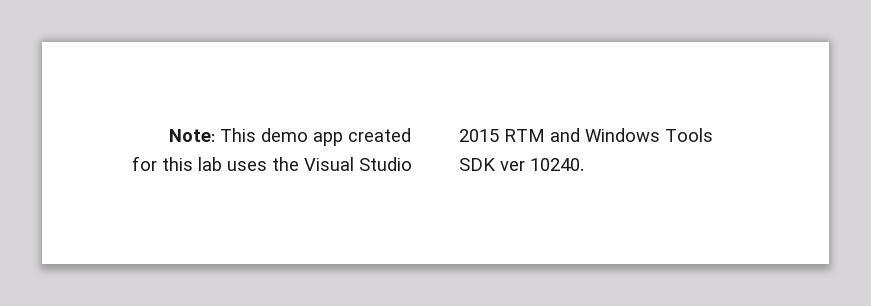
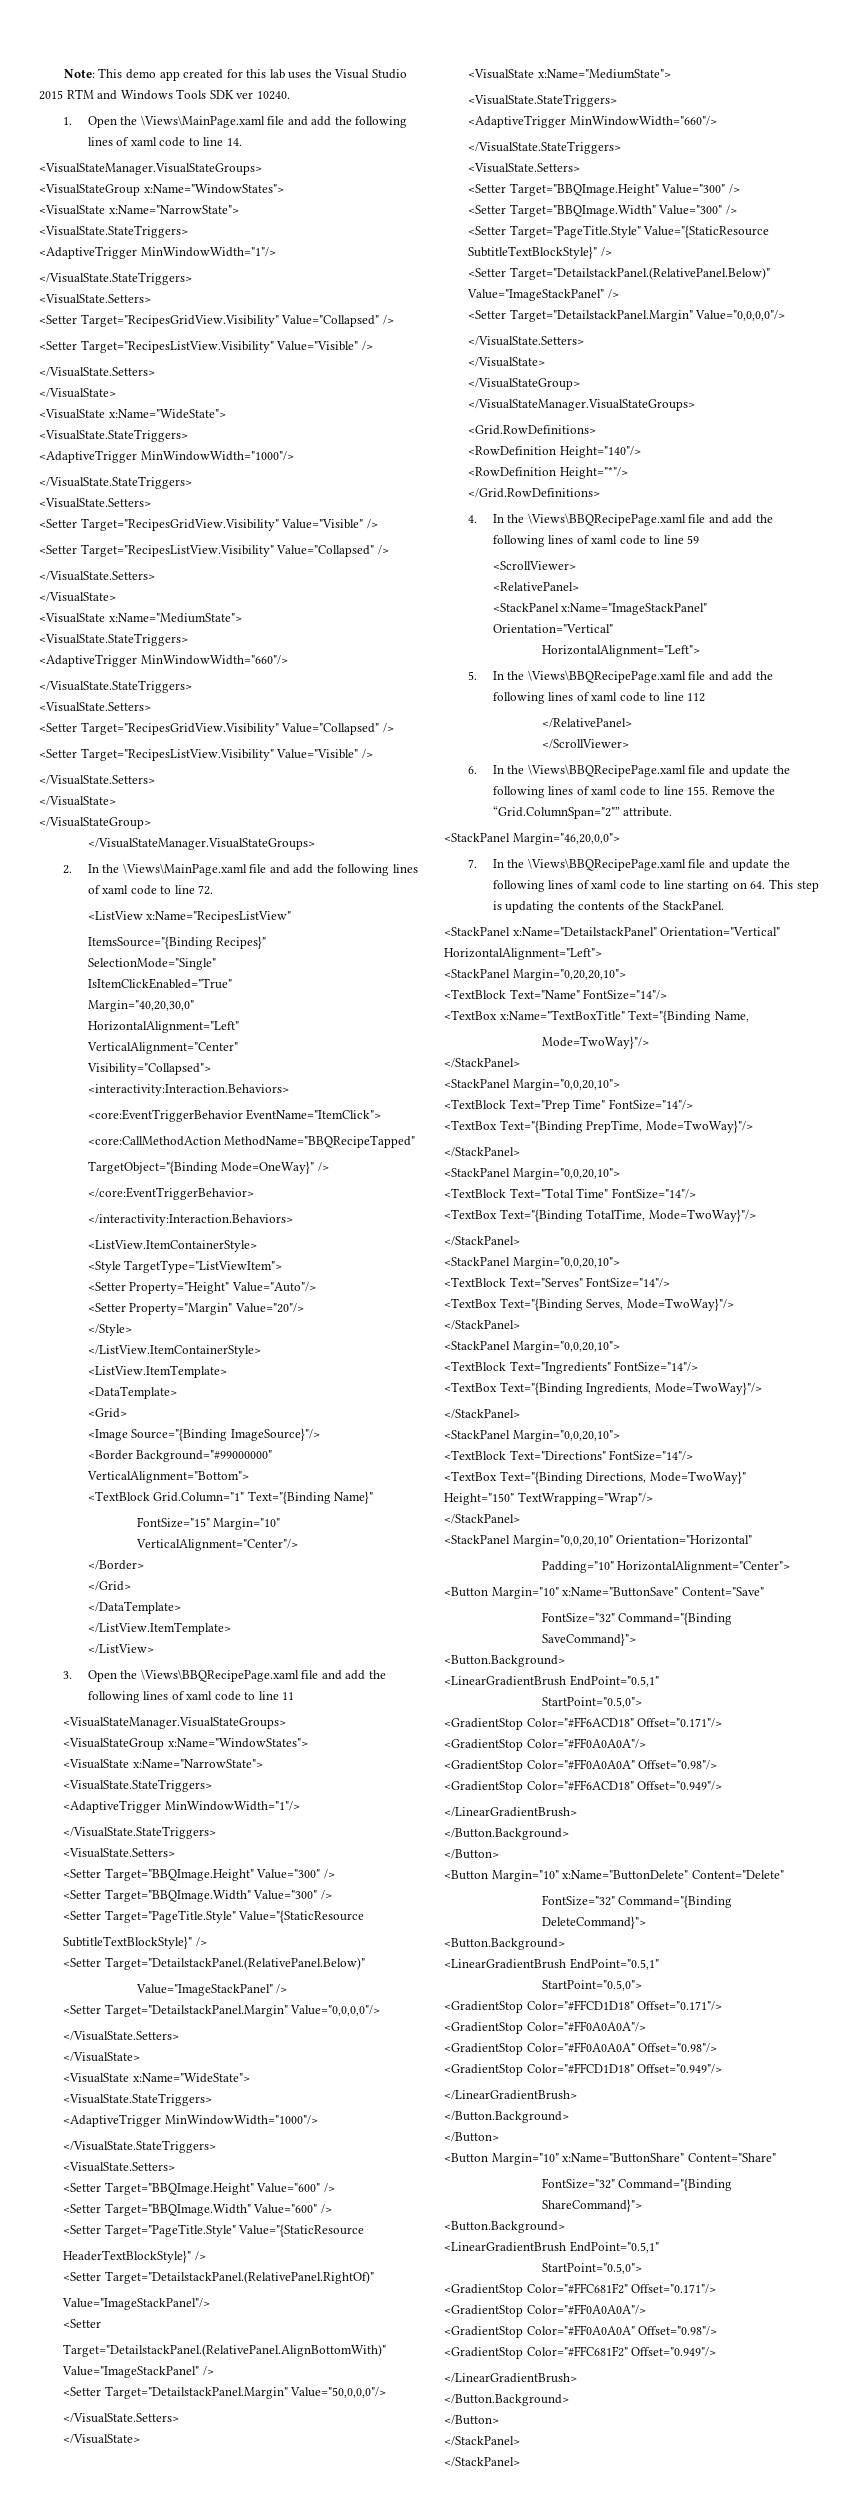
+ 1. Open the \Views\MainPage.xaml file and add the following lines of xaml code to line 14.
+ <VisualStateManager.VisualStateGroups>
+ <VisualStateGroup x:Name="WindowStates">
+ <VisualState x:Name="NarrowState">
+ <VisualState.StateTriggers>
+ <AdaptiveTrigger MinWindowWidth="1"/>
+ </VisualState.StateTriggers>
+ <VisualState.Setters>
+ <Setter Target="RecipesGridView.Visibility" Value="Collapsed" />
+ <Setter Target="RecipesListView.Visibility" Value="Visible" />
+ </VisualState.Setters>
+ </VisualState>
+ <VisualState x:Name="WideState">
+ <VisualState.StateTriggers>
+ <AdaptiveTrigger MinWindowWidth="1000"/>
+ </VisualState.StateTriggers>
+ <VisualState.Setters>
+ <Setter Target="RecipesGridView.Visibility" Value="Visible" />
+ <Setter Target="RecipesListView.Visibility" Value="Collapsed" />
+ </VisualState.Setters>
+ </VisualState>
+ <VisualState x:Name="MediumState">
+ <VisualState.StateTriggers>
+ <AdaptiveTrigger MinWindowWidth="660"/>
+ </VisualState.StateTriggers>
+ <VisualState.Setters>
+ <Setter Target="RecipesGridView.Visibility" Value="Collapsed" />
+ <Setter Target="RecipesListView.Visibility" Value="Visible" />
+ </VisualState.Setters>
+ </VisualState>
+ </VisualStateGroup>
+ </VisualStateManager.VisualStateGroups>
+ 2. In the \Views\MainPage.xaml file and add the following lines of xaml code to line 72.
+ <ListView x:Name="RecipesListView"
+ ItemsSource="{Binding Recipes}"
+ SelectionMode="Single"
+ IsItemClickEnabled="True"
+ Margin="40,20,30,0"
+ HorizontalAlignment="Left"
+ VerticalAlignment="Center"
+ Visibility="Collapsed">
+ <interactivity:Interaction.Behaviors>
+ <core:EventTriggerBehavior EventName="ItemClick">
+ <core:CallMethodAction MethodName="BBQRecipeTapped"
+ TargetObject="{Binding Mode=OneWay}" />
+ </core:EventTriggerBehavior>
+ </interactivity:Interaction.Behaviors>
+ <ListView.ItemContainerStyle>
+ <Style TargetType="ListViewItem">
+ <Setter Property="Height" Value="Auto"/>
+ <Setter Property="Margin" Value="20"/>
+ </Style>
+ </ListView.ItemContainerStyle>
+ <ListView.ItemTemplate>
+ <DataTemplate>
+ <Grid>
+ <Image Source="{Binding ImageSource}"/>
+ <Border Background="#99000000" VerticalAlignment="Bottom">
+ <TextBlock Grid.Column="1" Text="{Binding Name}"
+ FontSize="15" Margin="10" VerticalAlignment="Center"/>
+ </Border>
+ </Grid>
+ </DataTemplate>
+ </ListView.ItemTemplate>
+ </ListView>
+ 3. Open the \Views\BBQRecipePage.xaml file and add the following lines of xaml code to line 11
+ <VisualStateManager.VisualStateGroups>
+ <VisualStateGroup x:Name="WindowStates">
+ <VisualState x:Name="NarrowState">
+ <VisualState.StateTriggers>
+ <AdaptiveTrigger MinWindowWidth="1"/>
+ </VisualState.StateTriggers>
+ <VisualState.Setters>
+ <Setter Target="BBQImage.Height" Value="300" />
+ <Setter Target="BBQImage.Width" Value="300" />
+ <Setter Target="PageTitle.Style" Value="{StaticResource
+ SubtitleTextBlockStyle}" />
+ <Setter Target="DetailstackPanel.(RelativePanel.Below)"
+ Value="ImageStackPanel" />
+ <Setter Target="DetailstackPanel.Margin" Value="0,0,0,0"/>
+ </VisualState.Setters>
+ </VisualState>
+ <VisualState x:Name="WideState">
+ <VisualState.StateTriggers>
+ <AdaptiveTrigger MinWindowWidth="1000"/>
+ </VisualState.StateTriggers>
+ <VisualState.Setters>
+ <Setter Target="BBQImage.Height" Value="600" />
+ <Setter Target="BBQImage.Width" Value="600" />
+ <Setter Target="PageTitle.Style" Value="{StaticResource
+ HeaderTextBlockStyle}" />
+ <Setter Target="DetailstackPanel.(RelativePanel.RightOf)"
+ Value="ImageStackPanel"/>
+ <Setter
+ Target="DetailstackPanel.(RelativePanel.AlignBottomWith)" Value="ImageStackPanel" />
+ <Setter Target="DetailstackPanel.Margin" Value="50,0,0,0"/>
+ </VisualState.Setters>
+ </VisualState>
+ <VisualState x:Name="MediumState">
+ <VisualState.StateTriggers>
+ <AdaptiveTrigger MinWindowWidth="660"/>
+ </VisualState.StateTriggers>
+ <VisualState.Setters>
+ <Setter Target="BBQImage.Height" Value="300" />
+ <Setter Target="BBQImage.Width" Value="300" />
+ <Setter Target="PageTitle.Style" Value="{StaticResource SubtitleTextBlockStyle}" />
+ <Setter Target="DetailstackPanel.(RelativePanel.Below)" Value="ImageStackPanel" />
+ <Setter Target="DetailstackPanel.Margin" Value="0,0,0,0"/>
+ </VisualState.Setters>
+ </VisualState>
+ </VisualStateGroup>
+ </VisualStateManager.VisualStateGroups>
+ <Grid.RowDefinitions>
+ <RowDefinition Height="140"/>
+ <RowDefinition Height="*"/>
+ </Grid.RowDefinitions>
+ 4. In the \Views\BBQRecipePage.xaml file and add the following lines of xaml code to line 59
+ <ScrollViewer>
+ <RelativePanel>
+ <StackPanel x:Name="ImageStackPanel" Orientation="Vertical"
+ HorizontalAlignment="Left">
+ 5. In the \Views\BBQRecipePage.xaml file and add the following lines of xaml code to line 112
+ </RelativePanel>
+ </ScrollViewer>
+ 6. In the \Views\BBQRecipePage.xaml file and update the following lines of xaml code to line 155. Remove the “Grid.ColumnSpan="2"” attribute.
+ <StackPanel Margin="46,20,0,0">
+ 7. In the \Views\BBQRecipePage.xaml file and update the following lines of xaml code to line starting on 64. This step is updating the contents of the StackPanel.
+ <StackPanel x:Name="DetailstackPanel" Orientation="Vertical" HorizontalAlignment="Left">
+ <StackPanel Margin="0,20,20,10">
+ <TextBlock Text="Name" FontSize="14"/>
+ <TextBox x:Name="TextBoxTitle" Text="{Binding Name,
+ Mode=TwoWay}"/>
+ </StackPanel>
+ <StackPanel Margin="0,0,20,10">
+ <TextBlock Text="Prep Time" FontSize="14"/>
+ <TextBox Text="{Binding PrepTime, Mode=TwoWay}"/>
+ </StackPanel>
+ <StackPanel Margin="0,0,20,10">
+ <TextBlock Text="Total Time" FontSize="14"/>
+ <TextBox Text="{Binding TotalTime, Mode=TwoWay}"/>
+ </StackPanel>
+ <StackPanel Margin="0,0,20,10">
+ <TextBlock Text="Serves" FontSize="14"/>
+ <TextBox Text="{Binding Serves, Mode=TwoWay}"/>
+ </StackPanel>
+ <StackPanel Margin="0,0,20,10">
+ <TextBlock Text="Ingredients" FontSize="14"/>
+ <TextBox Text="{Binding Ingredients, Mode=TwoWay}"/>
+ </StackPanel>
+ <StackPanel Margin="0,0,20,10">
+ <TextBlock Text="Directions" FontSize="14"/>
+ <TextBox Text="{Binding Directions, Mode=TwoWay}"
+ Height="150" TextWrapping="Wrap"/>
+ </StackPanel>
+ <StackPanel Margin="0,0,20,10" Orientation="Horizontal"
+ Padding="10" HorizontalAlignment="Center">
+ <Button Margin="10" x:Name="ButtonSave" Content="Save"
+ FontSize="32" Command="{Binding SaveCommand}">
+ <Button.Background>
+ <LinearGradientBrush EndPoint="0.5,1"
+ StartPoint="0.5,0">
+ <GradientStop Color="#FF6ACD18" Offset="0.171"/>
+ <GradientStop Color="#FF0A0A0A"/>
+ <GradientStop Color="#FF0A0A0A" Offset="0.98"/>
+ <GradientStop Color="#FF6ACD18" Offset="0.949"/>
+ </LinearGradientBrush>
+ </Button.Background>
+ </Button>
+ <Button Margin="10" x:Name="ButtonDelete" Content="Delete"
+ FontSize="32" Command="{Binding DeleteCommand}">
+ <Button.Background>
+ <LinearGradientBrush EndPoint="0.5,1"
+ StartPoint="0.5,0">
+ <GradientStop Color="#FFCD1D18" Offset="0.171"/>
+ <GradientStop Color="#FF0A0A0A"/>
+ <GradientStop Color="#FF0A0A0A" Offset="0.98"/>
+ <GradientStop Color="#FFCD1D18" Offset="0.949"/>
+ </LinearGradientBrush>
+ </Button.Background>
+ </Button>
+ <Button Margin="10" x:Name="ButtonShare" Content="Share"
+ FontSize="32" Command="{Binding ShareCommand}">
+ <Button.Background>
+ <LinearGradientBrush EndPoint="0.5,1"
+ StartPoint="0.5,0">
+ <GradientStop Color="#FFC681F2" Offset="0.171"/>
+ <GradientStop Color="#FF0A0A0A"/>
+ <GradientStop Color="#FF0A0A0A" Offset="0.98"/>
+ <GradientStop Color="#FFC681F2" Offset="0.949"/>
+ </LinearGradientBrush>
+ </Button.Background>
+ </Button>
+ </StackPanel>
+ </StackPanel>

